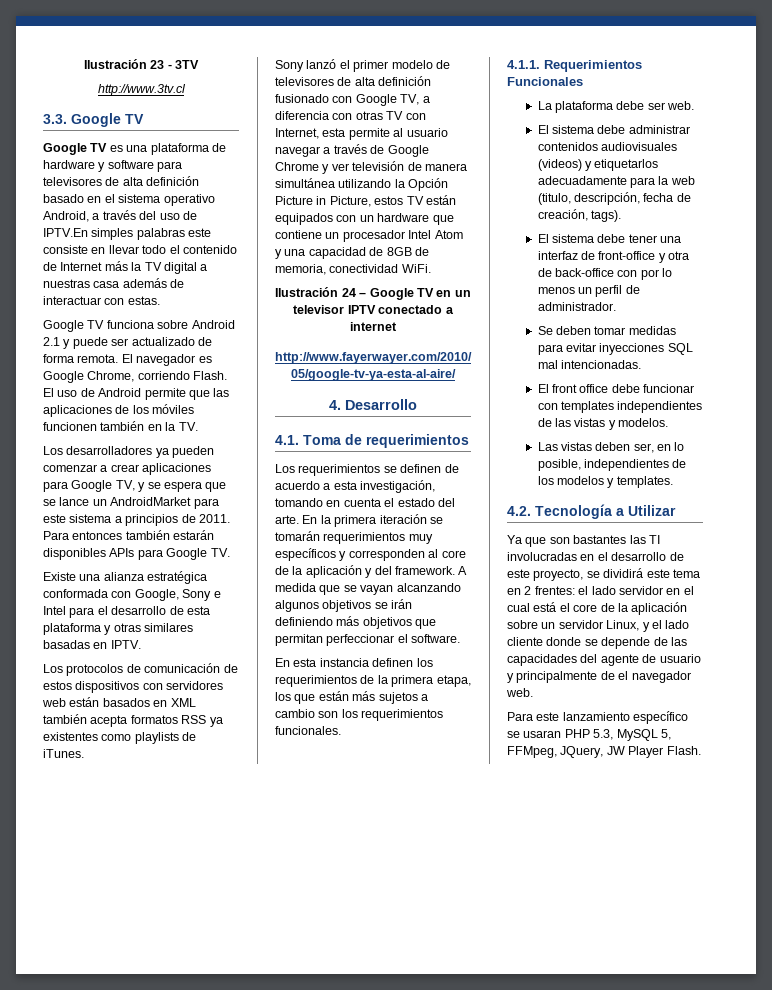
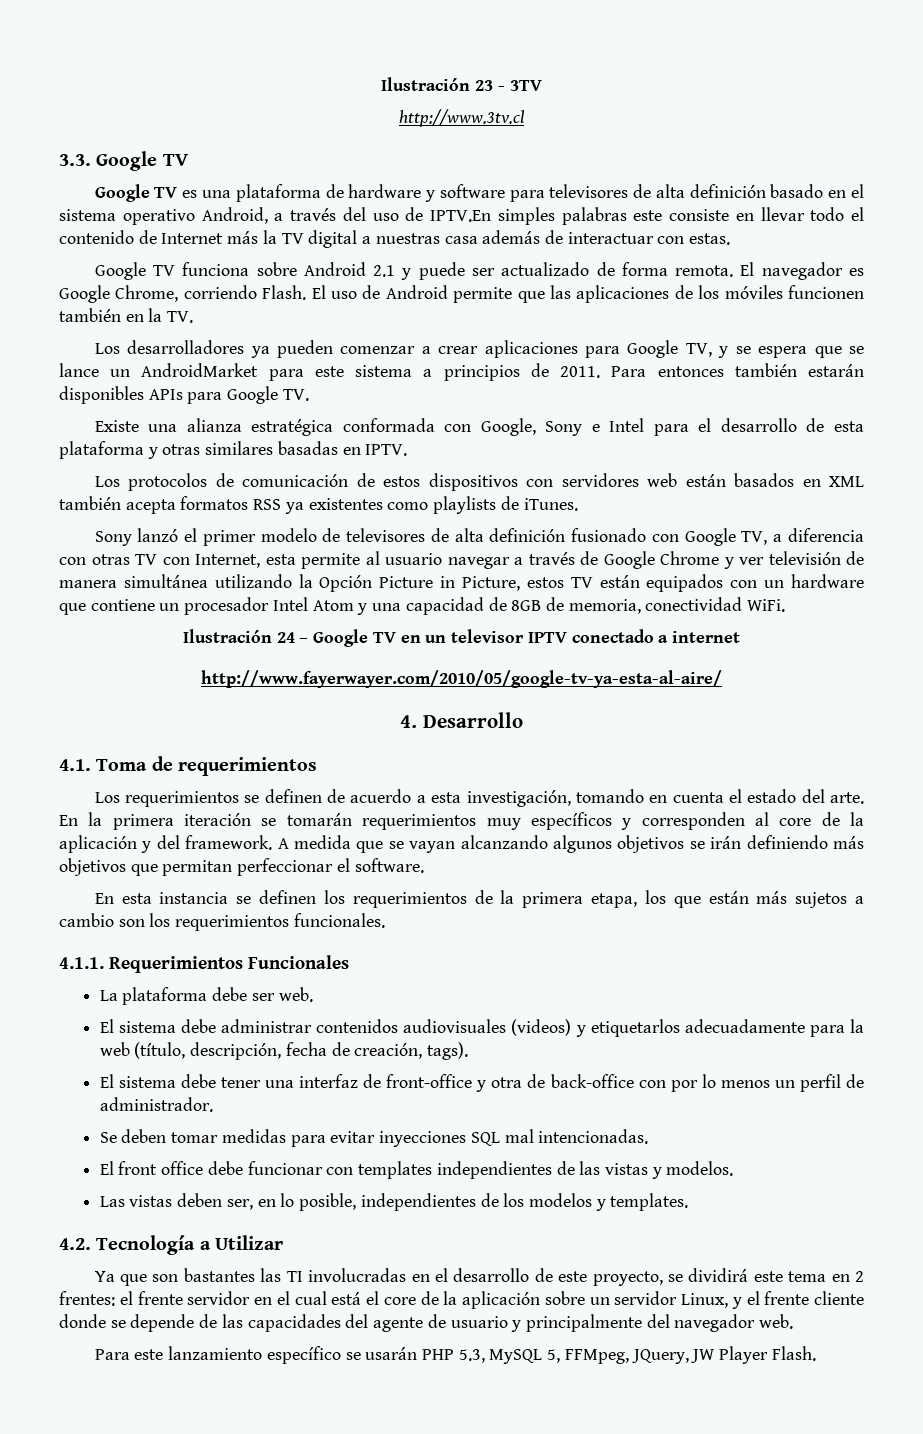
- En esta instancia definen los requerimientos de la primera etapa, los que están más sujetos a cambio son los requerimientos funcionales.
+ En esta instancia se definen los requerimientos de la primera etapa, los que están más sujetos a cambio son los requerimientos funcionales.
- El sistema debe administrar contenidos audiovisuales (videos) y etiquetarlos adecuadamente para la web (titulo, descripción, fecha de creación, tags).
+ El sistema debe administrar contenidos audiovisuales (videos) y etiquetarlos adecuadamente para la web (título, descripción, fecha de creación, tags).
- Ya que son bastantes las TI involucradas en el desarrollo de este proyecto, se dividirá este tema en 2 frentes: el lado servidor en el cual está el core de la aplicación sobre un servidor Linux, y el lado cliente donde se depende de las capacidades del agente de usuario y principalmente de el navegador web.
+ Ya que son bastantes las TI involucradas en el desarrollo de este proyecto, se dividirá este tema en 2 frentes: el frente servidor en el cual está el core de la aplicación sobre un servidor Linux, y el frente cliente donde se depende de las capacidades del agente de usuario y principalmente del navegador web.
- Para este lanzamiento específico se usaran PHP 5.3, MySQL 5, FFMpeg, JQuery, JW Player Flash.
+ Para este lanzamiento específico se usarán PHP 5.3, MySQL 5, FFMpeg, JQuery, JW Player Flash.

